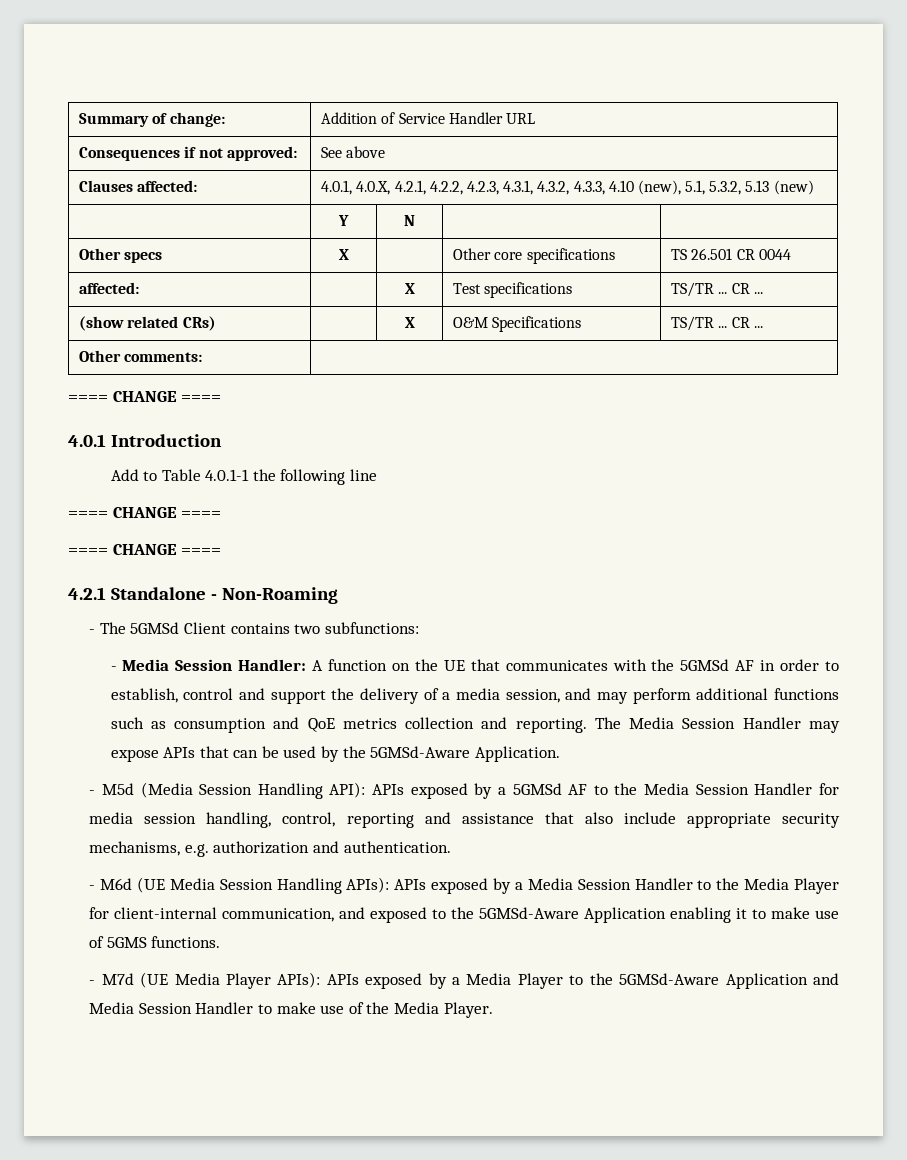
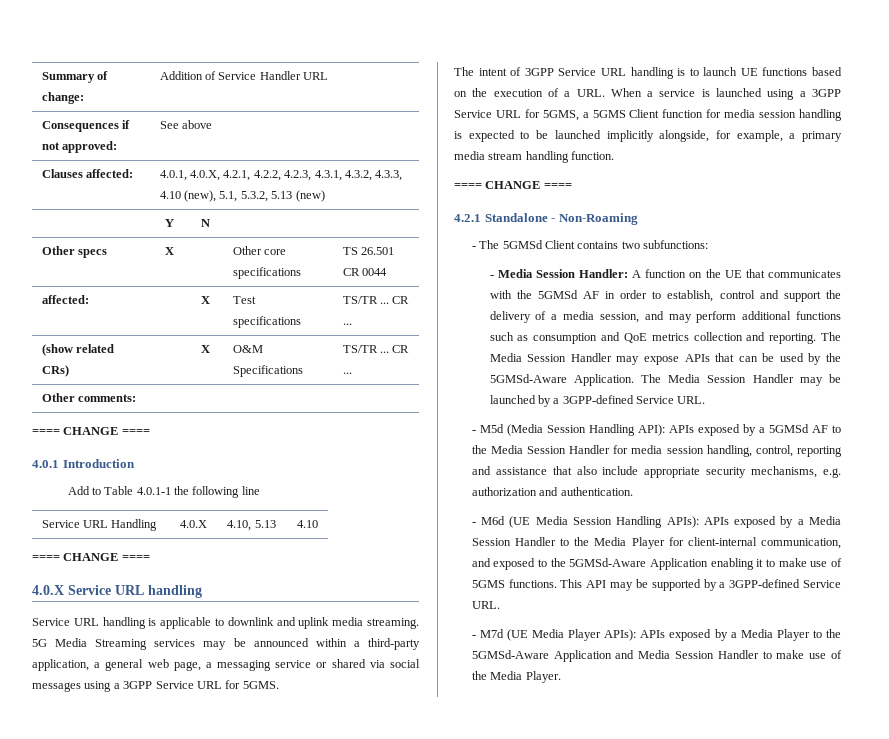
  Add to Table 4.0.1-1 the following line
+ Service URL Handling | 4.0.X | 4.10, 5.13 | 4.10
  ==== CHANGE ====
+ 4.0.X Service URL handling
+ Service URL handling is applicable to downlink and uplink media streaming. 5G Media Streaming services may be announced within a third-party application, a general web page, a messaging service or shared via social messages using a 3GPP Service URL for 5GMS.
+ The intent of 3GPP Service URL handling is to launch UE functions based on the execution of a URL. When a service is launched using a 3GPP Service URL for 5GMS, a 5GMS Client function for media session handling is expected to be launched implicitly alongside, for example, a primary media stream handling function.
+ The Media Session Handler may be launched by a 3GPP-defined Service URL.
+ This API may be supported by a 3GPP-defined Service URL.

